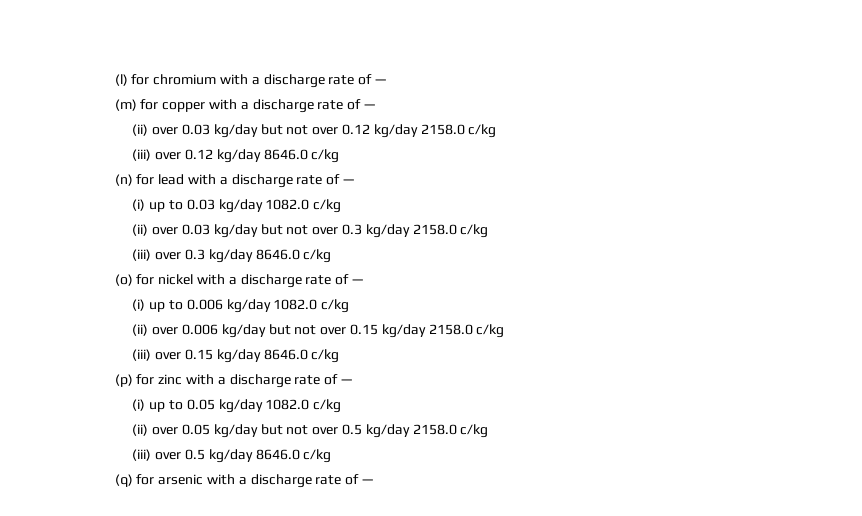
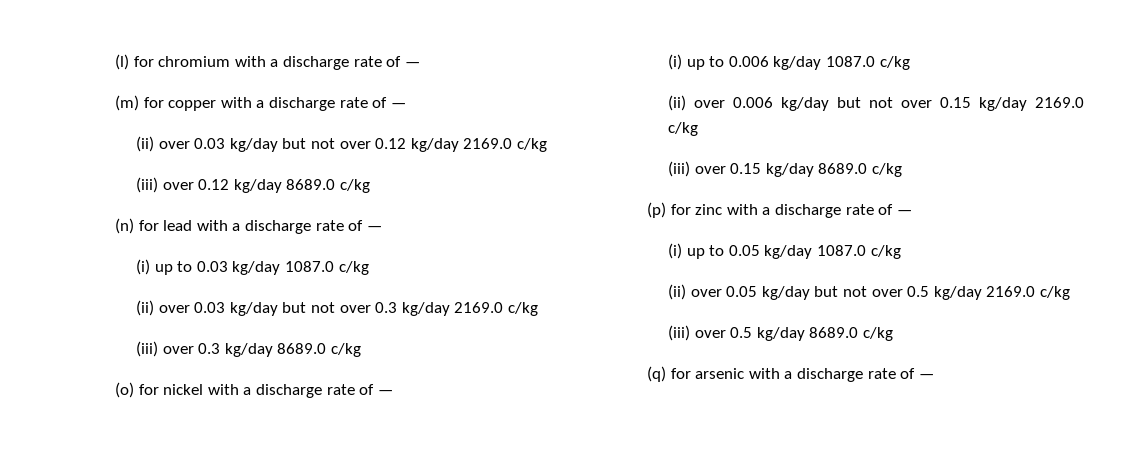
- (ii) over 0.03 kg/day but not over 0.12 kg/day 2158.0 c/kg
+ (ii) over 0.03 kg/day but not over 0.12 kg/day 2169.0 c/kg
- (iii) over 0.12 kg/day 8646.0 c/kg
+ (iii) over 0.12 kg/day 8689.0 c/kg
- (i) up to 0.03 kg/day 1082.0 c/kg
+ (i) up to 0.03 kg/day 1087.0 c/kg
- (ii) over 0.03 kg/day but not over 0.3 kg/day 2158.0 c/kg
+ (ii) over 0.03 kg/day but not over 0.3 kg/day 2169.0 c/kg
- (iii) over 0.3 kg/day 8646.0 c/kg
+ (iii) over 0.3 kg/day 8689.0 c/kg
- (i) up to 0.006 kg/day 1082.0 c/kg
+ (i) up to 0.006 kg/day 1087.0 c/kg
- (ii) over 0.006 kg/day but not over 0.15 kg/day 2158.0 c/kg
+ (ii) over 0.006 kg/day but not over 0.15 kg/day 2169.0 c/kg
- (iii) over 0.15 kg/day 8646.0 c/kg
+ (iii) over 0.15 kg/day 8689.0 c/kg
- (i) up to 0.05 kg/day 1082.0 c/kg
+ (i) up to 0.05 kg/day 1087.0 c/kg
- (ii) over 0.05 kg/day but not over 0.5 kg/day 2158.0 c/kg
+ (ii) over 0.05 kg/day but not over 0.5 kg/day 2169.0 c/kg
- (iii) over 0.5 kg/day 8646.0 c/kg
+ (iii) over 0.5 kg/day 8689.0 c/kg

